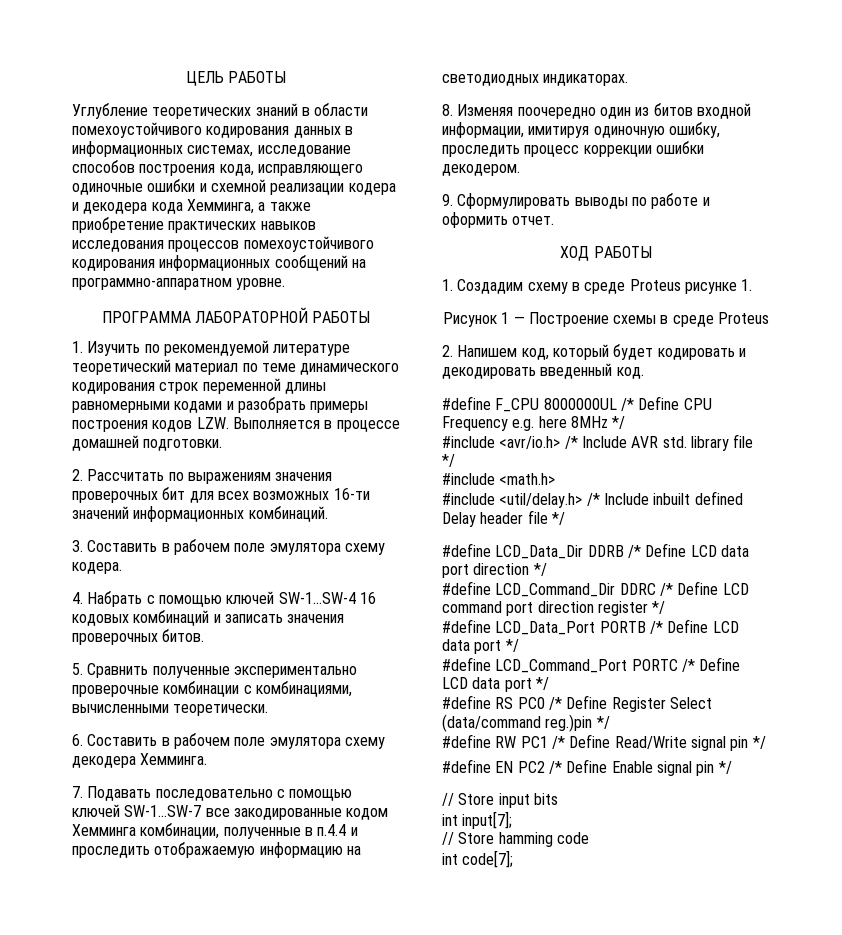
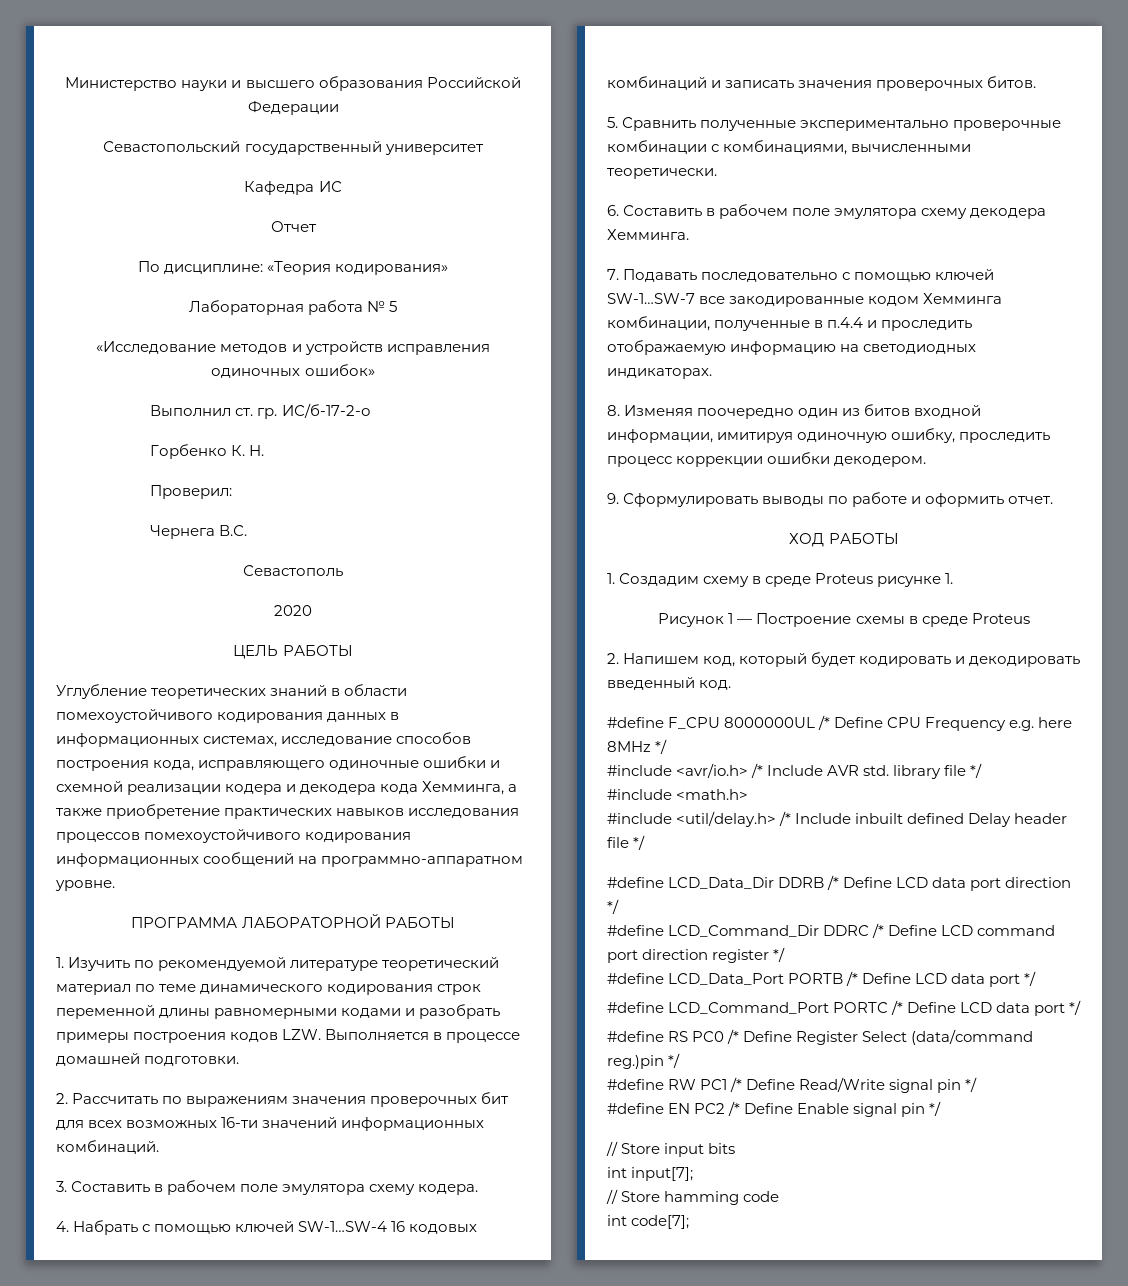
+ Министерство науки и высшего образования Российской Федерации
+ Севастопольский государственный университет
+ Кафедра ИС
+ Отчет
+ По дисциплине: «Теория кодирования»
+ Лабораторная работа № 5
+ «Исследование методов и устройств исправления одиночных ошибок»
+ Выполнил ст. гр. ИС/б-17-2-о
+ Горбенко К. Н.
+ Проверил:
+ Чернега В.С.
+ Севастополь
+ 2020

